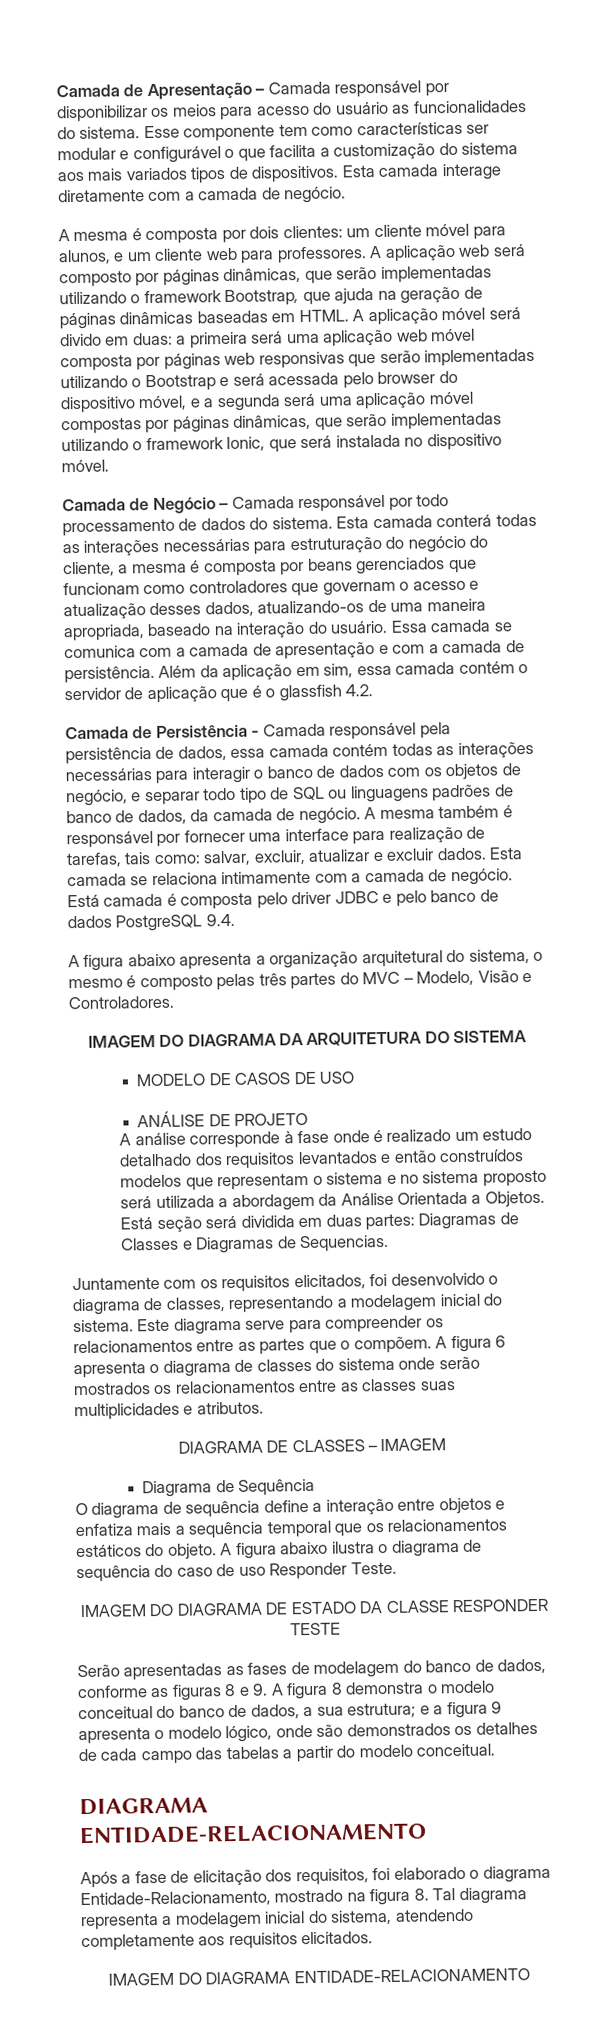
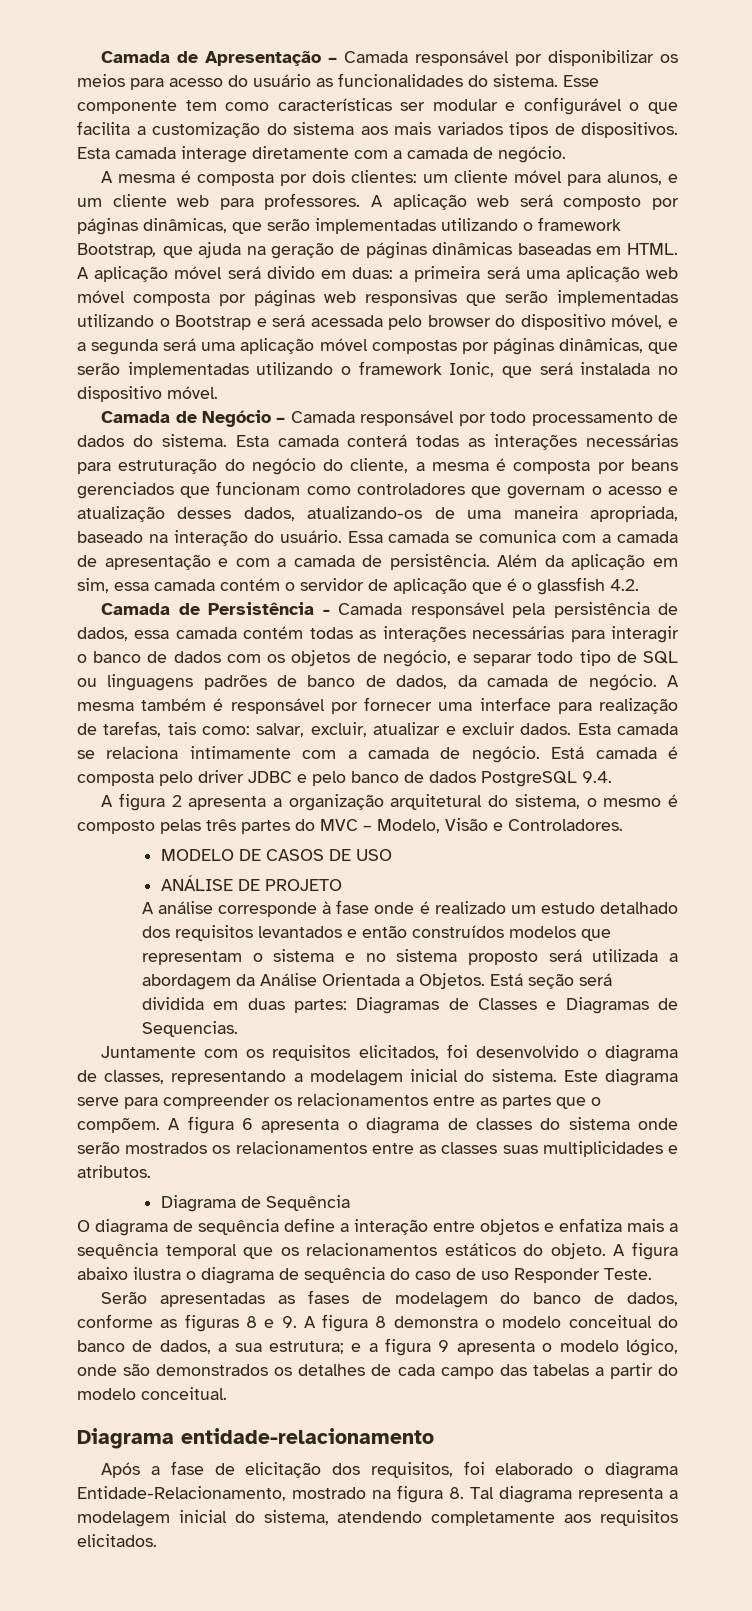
- A figura abaixo apresenta a organização arquitetural do sistema, o mesmo é composto pelas três partes do MVC – Modelo, Visão e Controladores.
+ A figura 2 apresenta a organização arquitetural do sistema, o mesmo é composto pelas três partes do MVC – Modelo, Visão e Controladores.
- IMAGEM DO DIAGRAMA DA ARQUITETURA DO SISTEMA
- DIAGRAMA DE CLASSES – IMAGEM
- IMAGEM DO DIAGRAMA DE ESTADO DA CLASSE RESPONDER TESTE
  Serão apresentadas as fases de modelagem do banco de dados, conforme as figuras 8 e 9. A figura 8 demonstra o modelo conceitual do banco de dados, a sua estrutura; e a figura 9 apresenta o modelo lógico, onde são demonstrados os detalhes de cada campo das tabelas a partir do modelo conceitual.
- DIAGRAMA ENTIDADE-RELACIONAMENTO
+ Diagrama entidade-relacionamento
- IMAGEM DO DIAGRAMA ENTIDADE-RELACIONAMENTO

